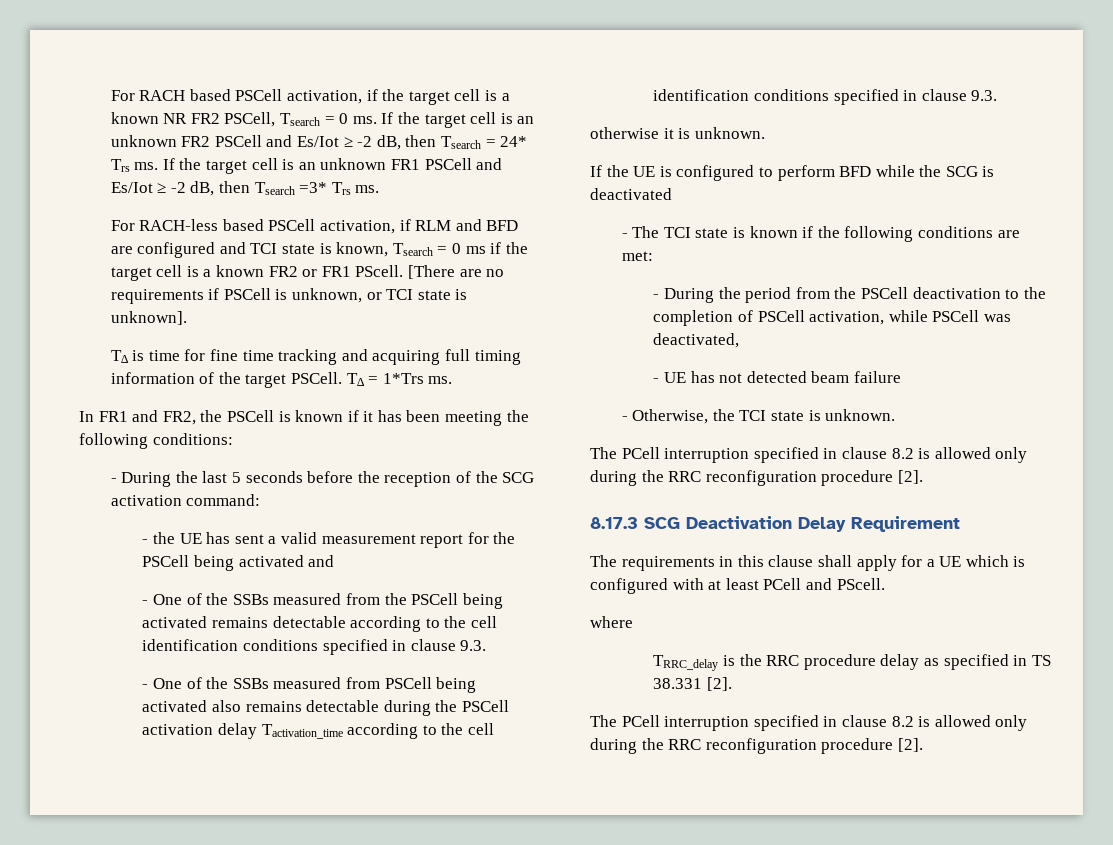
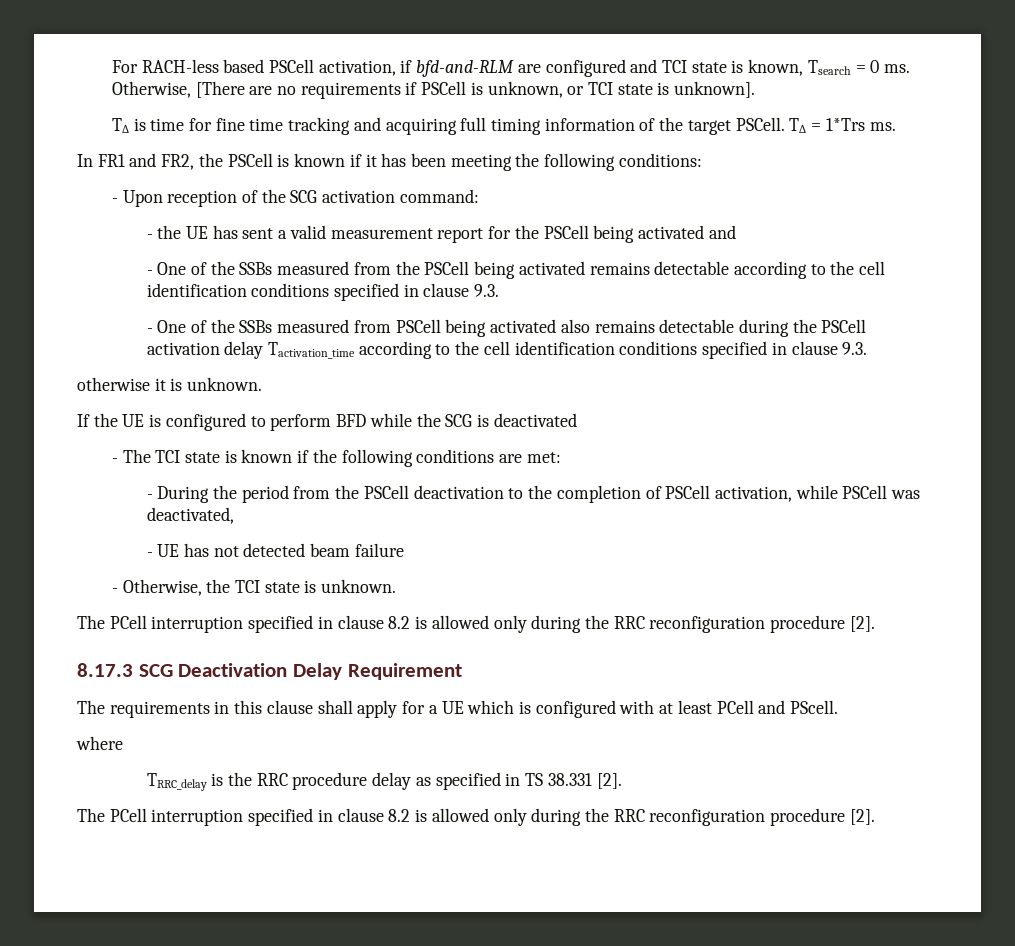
- For RACH based PSCell activation, if the target cell is a known NR FR2 PSCell, Tsearch = 0 ms. If the target cell is an unknown FR2 PSCell and Es/Iot ≥ -2 dB, then Tsearch = 24* Trs ms. If the target cell is an unknown FR1 PSCell and Es/Iot ≥ -2 dB, then Tsearch =3* Trs ms.
- For RACH-less based PSCell activation, if RLM and BFD are configured and TCI state is known, Tsearch = 0 ms if the target cell is a known FR2 or FR1 PScell. [There are no requirements if PSCell is unknown, or TCI state is unknown].
+ For RACH-less based PSCell activation, if bfd-and-RLM are configured and TCI state is known, Tsearch = 0 ms. Otherwise, [There are no requirements if PSCell is unknown, or TCI state is unknown].
- - During the last 5 seconds before the reception of the SCG activation command:
+ - Upon reception of the SCG activation command:

